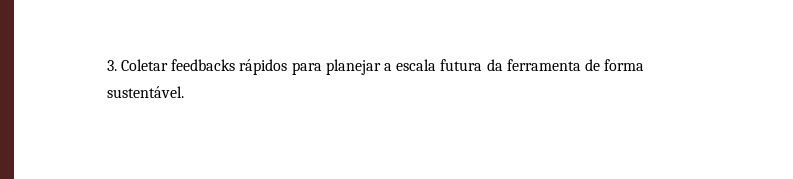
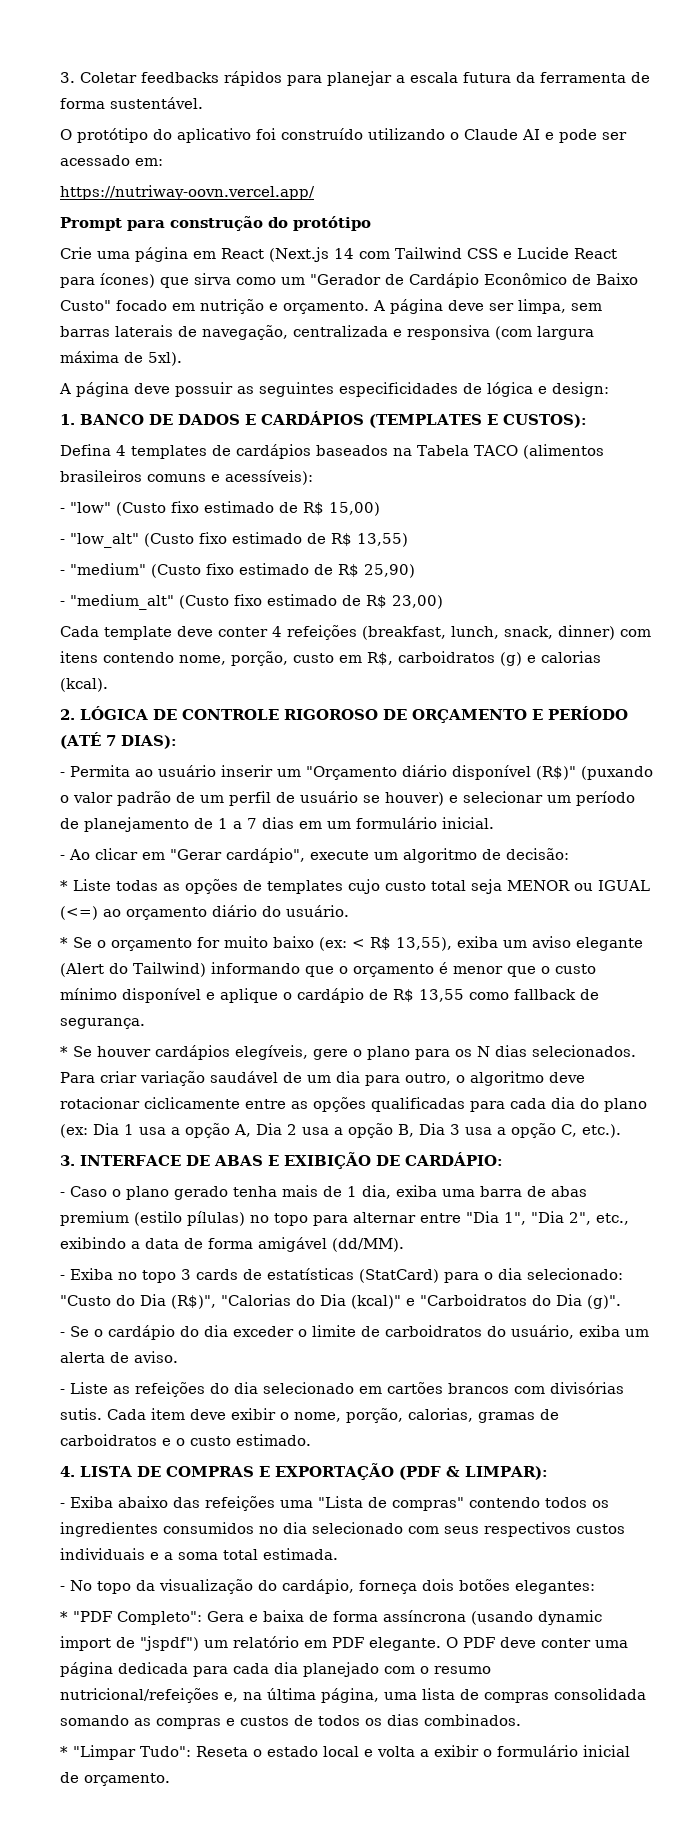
+ O protótipo do aplicativo foi construído utilizando o Claude AI e pode ser acessado em:
+ https://nutriway-oovn.vercel.app/
+ Prompt para construção do protótipo
+ Crie uma página em React (Next.js 14 com Tailwind CSS e Lucide React para ícones) que sirva como um "Gerador de Cardápio Econômico de Baixo Custo" focado em nutrição e orçamento. A página deve ser limpa, sem barras laterais de navegação, centralizada e responsiva (com largura máxima de 5xl).
+ A página deve possuir as seguintes especificidades de lógica e design:
+ 1. BANCO DE DADOS E CARDÁPIOS (TEMPLATES E CUSTOS):
+ Defina 4 templates de cardápios baseados na Tabela TACO (alimentos brasileiros comuns e acessíveis):
+ - "low" (Custo fixo estimado de R$ 15,00)
+ - "low_alt" (Custo fixo estimado de R$ 13,55)
+ - "medium" (Custo fixo estimado de R$ 25,90)
+ - "medium_alt" (Custo fixo estimado de R$ 23,00)
+ Cada template deve conter 4 refeições (breakfast, lunch, snack, dinner) com itens contendo nome, porção, custo em R$, carboidratos (g) e calorias (kcal).
+ 2. LÓGICA DE CONTROLE RIGOROSO DE ORÇAMENTO E PERÍODO (ATÉ 7 DIAS):
+ - Permita ao usuário inserir um "Orçamento diário disponível (R$)" (puxando o valor padrão de um perfil de usuário se houver) e selecionar um período de planejamento de 1 a 7 dias em um formulário inicial.
+ - Ao clicar em "Gerar cardápio", execute um algoritmo de decisão:
+ * Liste todas as opções de templates cujo custo total seja MENOR ou IGUAL (<=) ao orçamento diário do usuário.
+ * Se o orçamento for muito baixo (ex: < R$ 13,55), exiba um aviso elegante (Alert do Tailwind) informando que o orçamento é menor que o custo mínimo disponível e aplique o cardápio de R$ 13,55 como fallback de segurança.
+ * Se houver cardápios elegíveis, gere o plano para os N dias selecionados. Para criar variação saudável de um dia para outro, o algoritmo deve rotacionar ciclicamente entre as opções qualificadas para cada dia do plano (ex: Dia 1 usa a opção A, Dia 2 usa a opção B, Dia 3 usa a opção C, etc.).
+ 3. INTERFACE DE ABAS E EXIBIÇÃO DE CARDÁPIO:
+ - Caso o plano gerado tenha mais de 1 dia, exiba uma barra de abas premium (estilo pílulas) no topo para alternar entre "Dia 1", "Dia 2", etc., exibindo a data de forma amigável (dd/MM).
+ - Exiba no topo 3 cards de estatísticas (StatCard) para o dia selecionado: "Custo do Dia (R$)", "Calorias do Dia (kcal)" e "Carboidratos do Dia (g)".
+ - Se o cardápio do dia exceder o limite de carboidratos do usuário, exiba um alerta de aviso.
+ - Liste as refeições do dia selecionado em cartões brancos com divisórias sutis. Cada item deve exibir o nome, porção, calorias, gramas de carboidratos e o custo estimado.
+ 4. LISTA DE COMPRAS E EXPORTAÇÃO (PDF & LIMPAR):
+ - Exiba abaixo das refeições uma "Lista de compras" contendo todos os ingredientes consumidos no dia selecionado com seus respectivos custos individuais e a soma total estimada.
+ - No topo da visualização do cardápio, forneça dois botões elegantes:
+ * "PDF Completo": Gera e baixa de forma assíncrona (usando dynamic import de "jspdf") um relatório em PDF elegante. O PDF deve conter uma página dedicada para cada dia planejado com o resumo nutricional/refeições e, na última página, uma lista de compras consolidada somando as compras e custos de todos os dias combinados.
+ * "Limpar Tudo": Reseta o estado local e volta a exibir o formulário inicial de orçamento.

